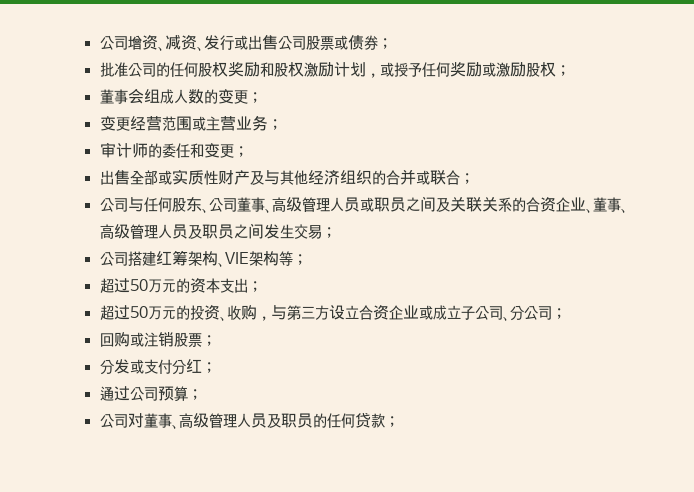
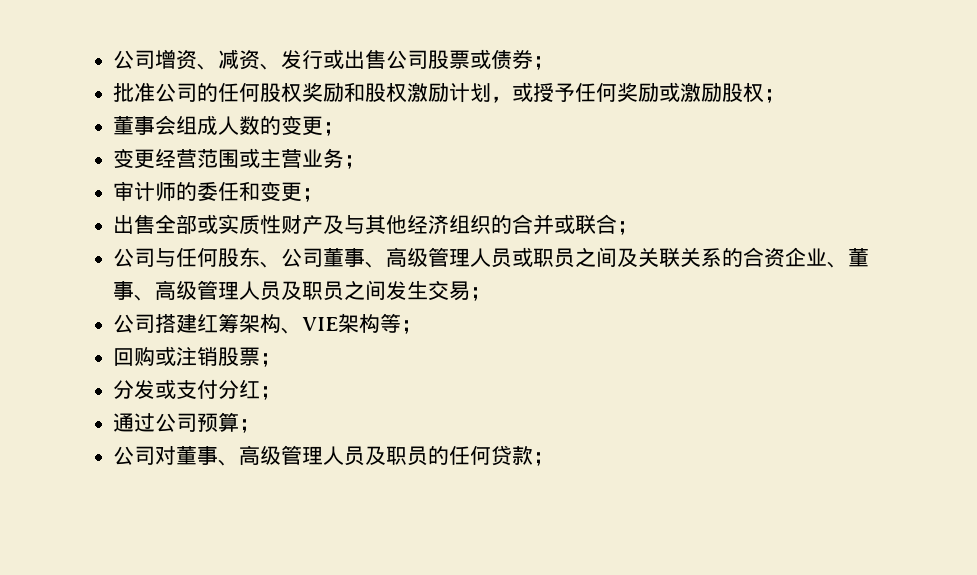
- 超过50万元的资本支出；
- 超过50万元的投资、收购，与第三方设立合资企业或成立子公司、分公司；

